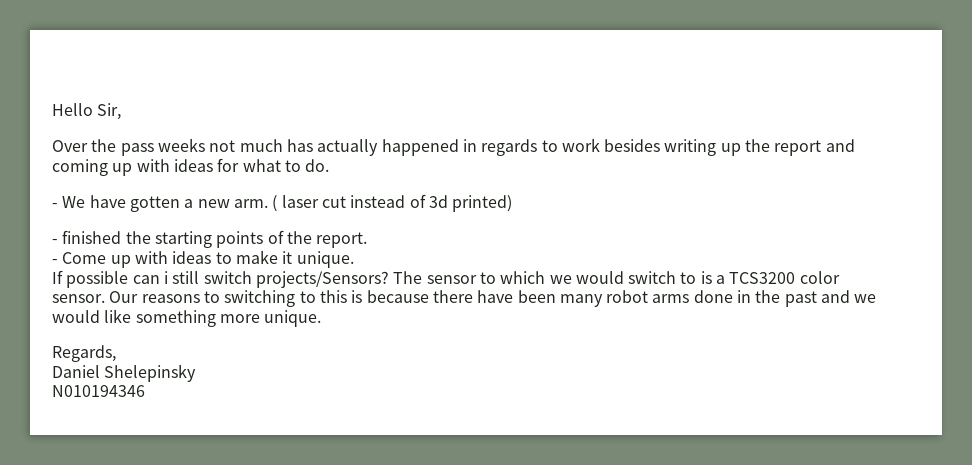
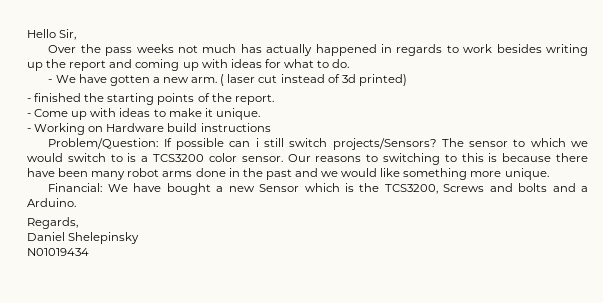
- If possible can i still switch projects/Sensors?
+ - Working on Hardware build instructions
+ Problem/Question: If possible can i still switch projects/Sensors?
+ Financial: We have bought a new Sensor which is the TCS3200, Screws and bolts and a Arduino.
- N010194346
+ N01019434

